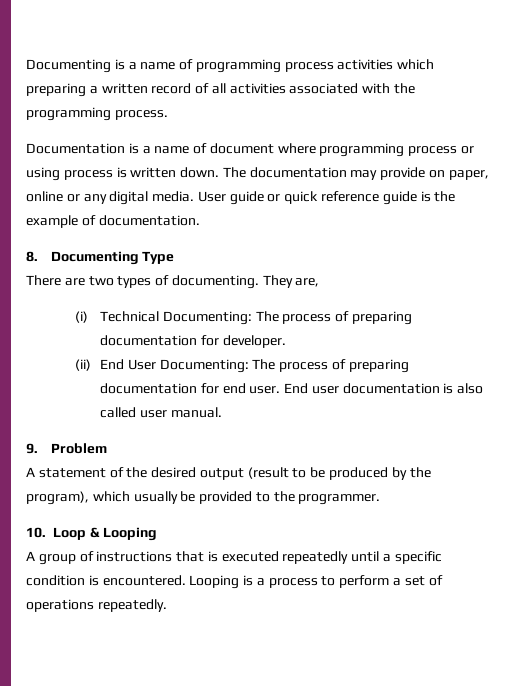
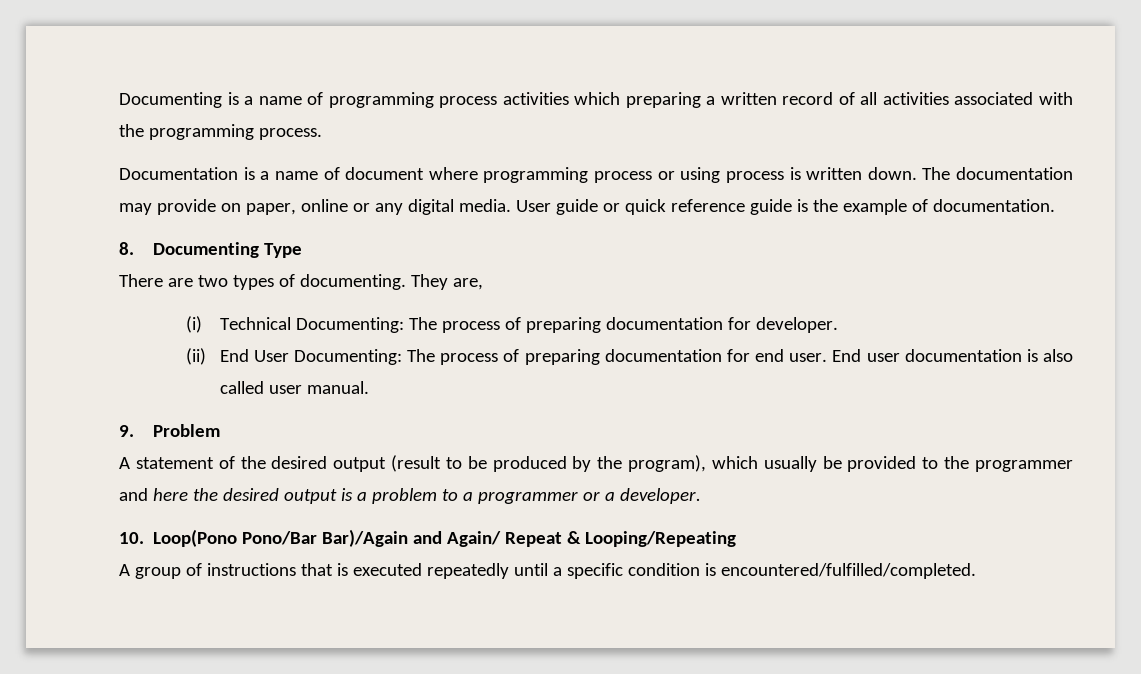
- A statement of the desired output (result to be produced by the program), which usually be provided to the programmer.
- 10. Loop & Looping
+ A statement of the desired output (result to be produced by the program), which usually be provided to the programmer and here the desired output is a problem to a programmer or a developer.
+ 10. Loop(Pono Pono/Bar Bar)/Again and Again/ Repeat & Looping/Repeating
- A group of instructions that is executed repeatedly until a specific condition is encountered. Looping is a process to perform a set of operations repeatedly.
+ A group of instructions that is executed repeatedly until a specific condition is encountered/fulfilled/completed.

